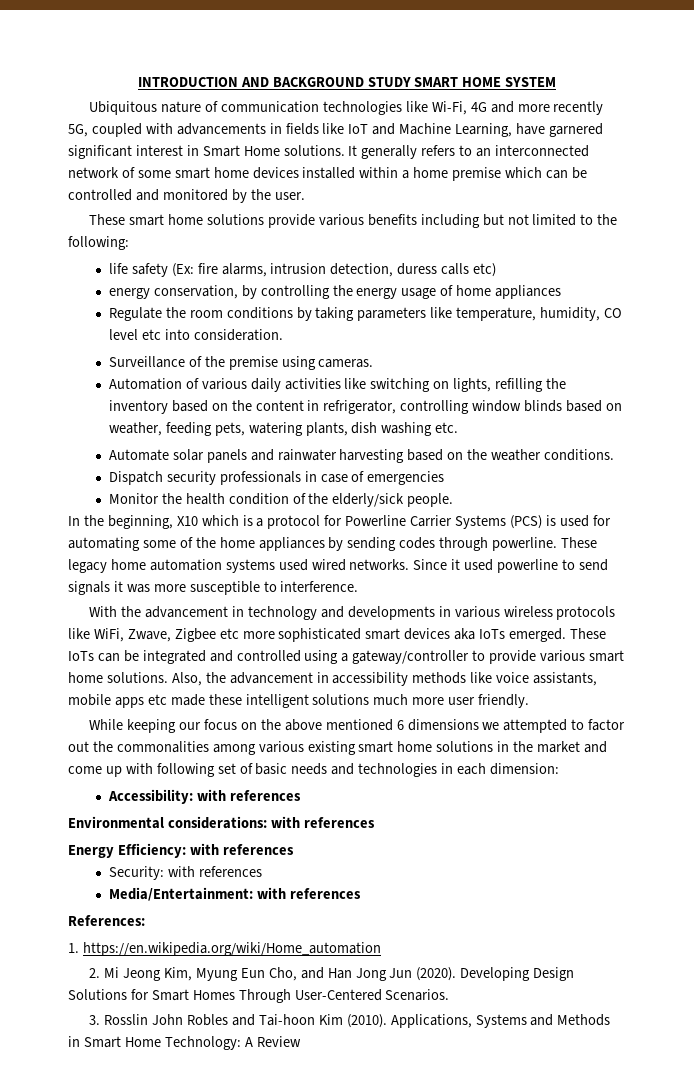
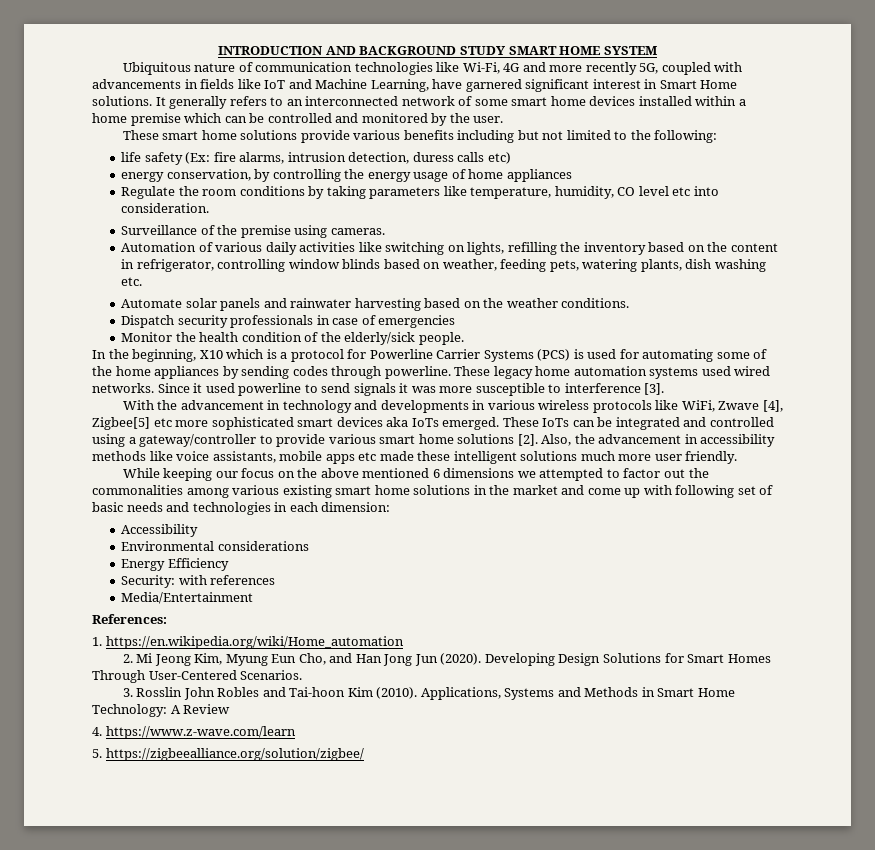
- Since it used powerline to send signals it was more susceptible to interference.
+ Since it used powerline to send signals it was more susceptible to interference [3].
- With the advancement in technology and developments in various wireless protocols like WiFi, Zwave, Zigbee etc more sophisticated smart devices aka IoTs emerged.
+ With the advancement in technology and developments in various wireless protocols like WiFi, Zwave [4], Zigbee[5] etc more sophisticated smart devices aka IoTs emerged.
- These IoTs can be integrated and controlled using a gateway/controller to provide various smart home solutions.
+ These IoTs can be integrated and controlled using a gateway/controller to provide various smart home solutions [2].
- Accessibility: with references
- Environmental considerations: with references
- Energy Efficiency: with references
+ Accessibility
+ Environmental considerations
+ Energy Efficiency
- Media/Entertainment: with references
+ Media/Entertainment
+ 4. https://www.z-wave.com/learn
+ 5. https://zigbeealliance.org/solution/zigbee/

